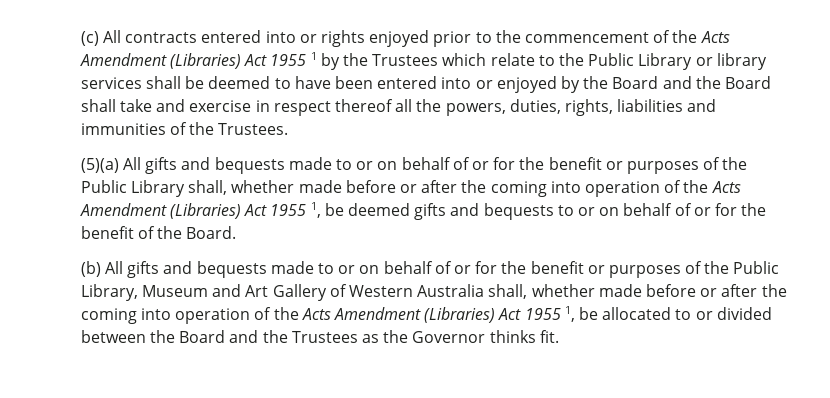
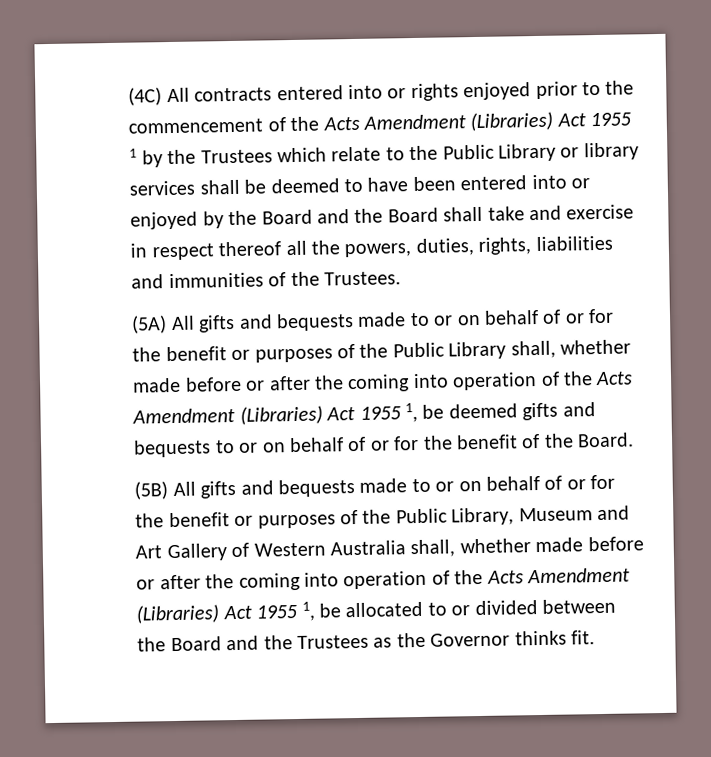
- (c) All contracts entered into or rights enjoyed prior to the commencement of the Acts Amendment (Libraries) Act 1955 1 by the Trustees which relate to the Public Library or library services shall be deemed to have been entered into or enjoyed by the Board and the Board shall take and exercise in respect thereof all the powers, duties, rights, liabilities and immunities of the Trustees.
+ (4C) All contracts entered into or rights enjoyed prior to the commencement of the Acts Amendment (Libraries) Act 1955 1 by the Trustees which relate to the Public Library or library services shall be deemed to have been entered into or enjoyed by the Board and the Board shall take and exercise in respect thereof all the powers, duties, rights, liabilities and immunities of the Trustees.
- (5)(a) All gifts and bequests made to or on behalf of or for the benefit or purposes of the Public Library shall, whether made before or after the coming into operation of the Acts Amendment (Libraries) Act 1955 1, be deemed gifts and bequests to or on behalf of or for the benefit of the Board.
+ (5A) All gifts and bequests made to or on behalf of or for the benefit or purposes of the Public Library shall, whether made before or after the coming into operation of the Acts Amendment (Libraries) Act 1955 1, be deemed gifts and bequests to or on behalf of or for the benefit of the Board.
- (b) All gifts and bequests made to or on behalf of or for the benefit or purposes of the Public Library, Museum and Art Gallery of Western Australia shall, whether made before or after the coming into operation of the Acts Amendment (Libraries) Act 1955 1, be allocated to or divided between the Board and the Trustees as the Governor thinks fit.
+ (5B) All gifts and bequests made to or on behalf of or for the benefit or purposes of the Public Library, Museum and Art Gallery of Western Australia shall, whether made before or after the coming into operation of the Acts Amendment (Libraries) Act 1955 1, be allocated to or divided between the Board and the Trustees as the Governor thinks fit.

